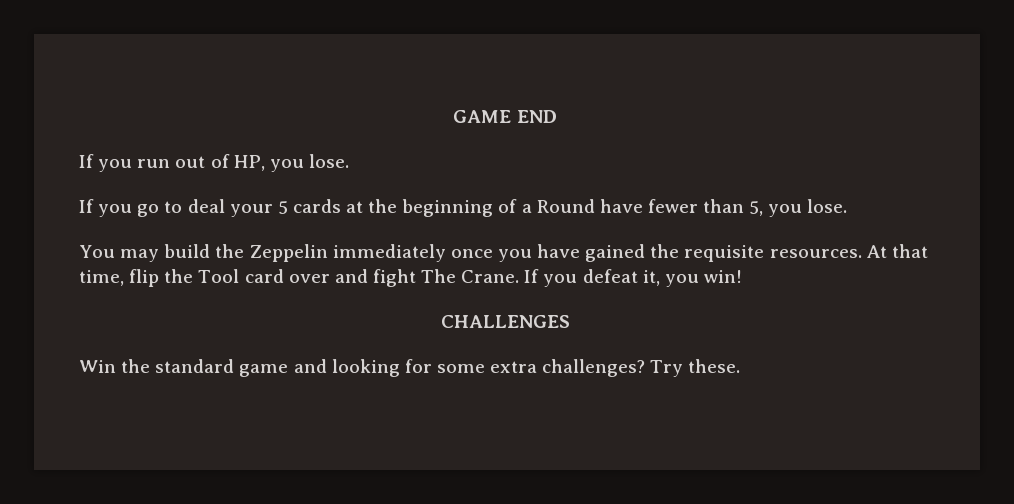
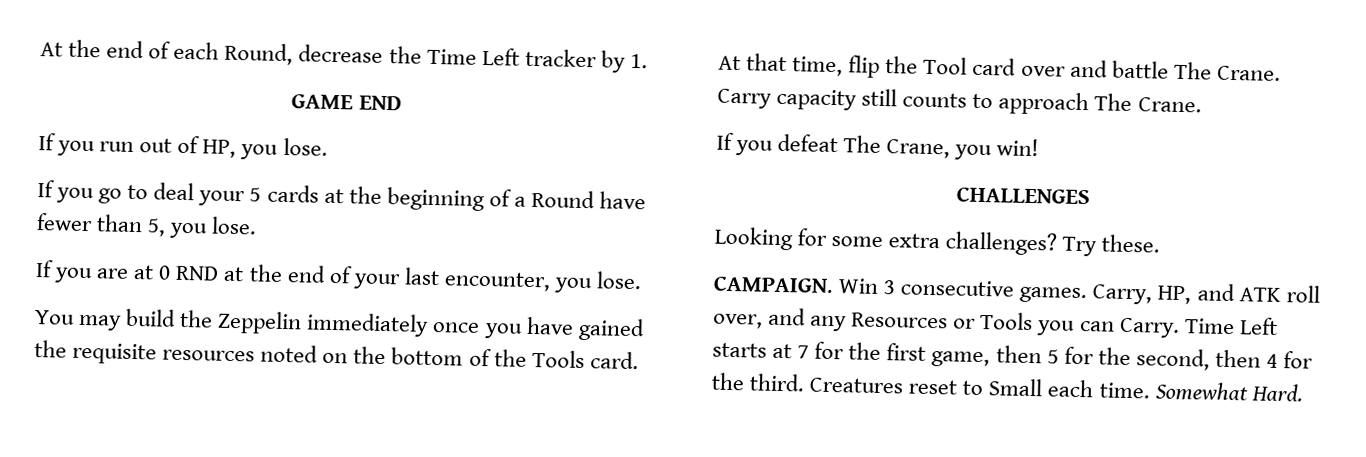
+ At the end of each Round, decrease the Time Left tracker by 1.
+ If you are at 0 RND at the end of your last encounter, you lose.
- You may build the Zeppelin immediately once you have gained the requisite resources.
+ You may build the Zeppelin immediately once you have gained the requisite resources noted on the bottom of the Tools card.
- At that time, flip the Tool card over and fight The Crane. If you defeat it, you win!
+ At that time, flip the Tool card over and battle The Crane. Carry capacity still counts to approach The Crane.
+ If you defeat The Crane, you win!
- Win the standard game and looking for some extra challenges?
+ Looking for some extra challenges?
+ CAMPAIGN. Win 3 consecutive games. Carry, HP, and ATK roll over, and any Resources or Tools you can Carry. Time Left starts at 7 for the first game, then 5 for the second, then 4 for the third. Creatures reset to Small each time. Somewhat Hard.

